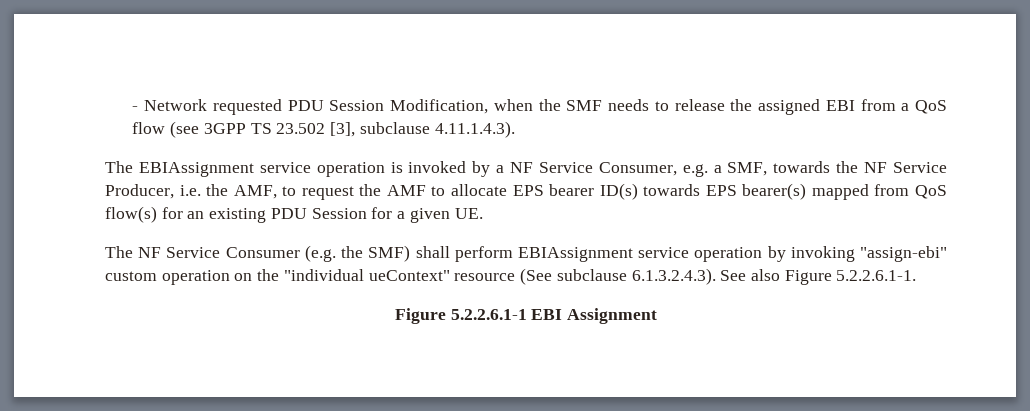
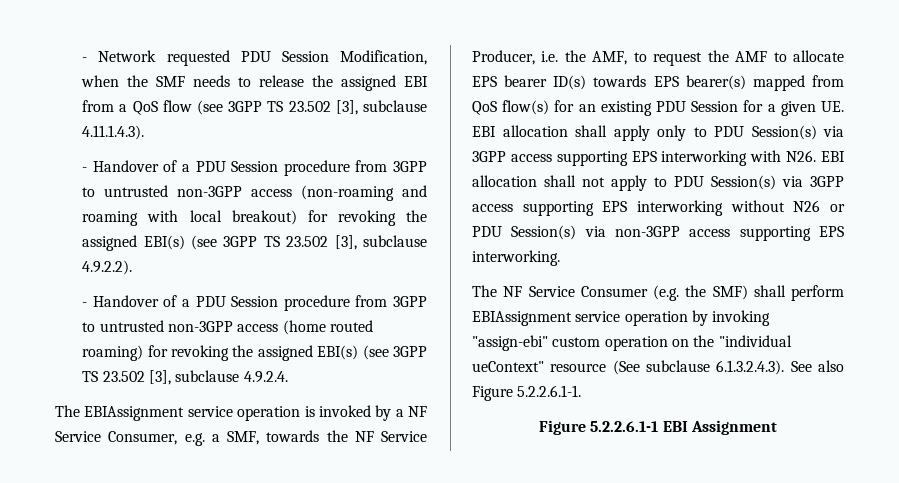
+ - Handover of a PDU Session procedure from 3GPP to untrusted non-3GPP access (non-roaming and roaming with local breakout) for revoking the assigned EBI(s) (see 3GPP TS 23.502 [3], subclause 4.9.2.2).
+ - Handover of a PDU Session procedure from 3GPP to untrusted non-3GPP access (home routed roaming) for revoking the assigned EBI(s) (see 3GPP TS 23.502 [3], subclause 4.9.2.4.
- The EBIAssignment service operation is invoked by a NF Service Consumer, e.g. a SMF, towards the NF Service Producer, i.e. the AMF, to request the AMF to allocate EPS bearer ID(s) towards EPS bearer(s) mapped from QoS flow(s) for an existing PDU Session for a given UE.
+ The EBIAssignment service operation is invoked by a NF Service Consumer, e.g. a SMF, towards the NF Service Producer, i.e. the AMF, to request the AMF to allocate EPS bearer ID(s) towards EPS bearer(s) mapped from QoS flow(s) for an existing PDU Session for a given UE. EBI allocation shall apply only to PDU Session(s) via 3GPP access supporting EPS interworking with N26. EBI allocation shall not apply to PDU Session(s) via 3GPP access supporting EPS interworking without N26 or PDU Session(s) via non-3GPP access supporting EPS interworking.

